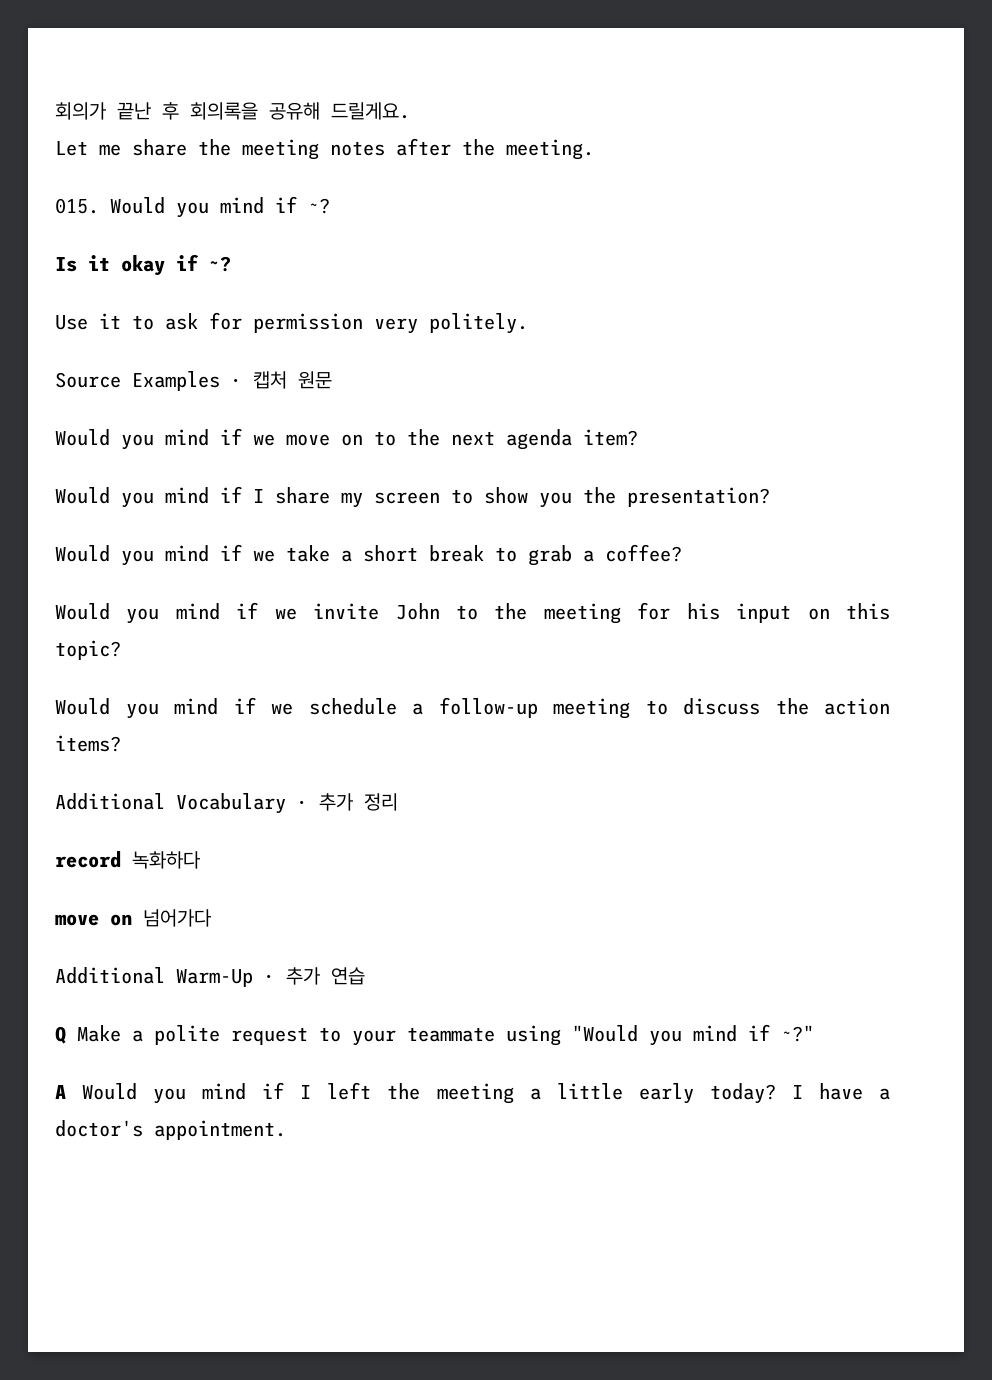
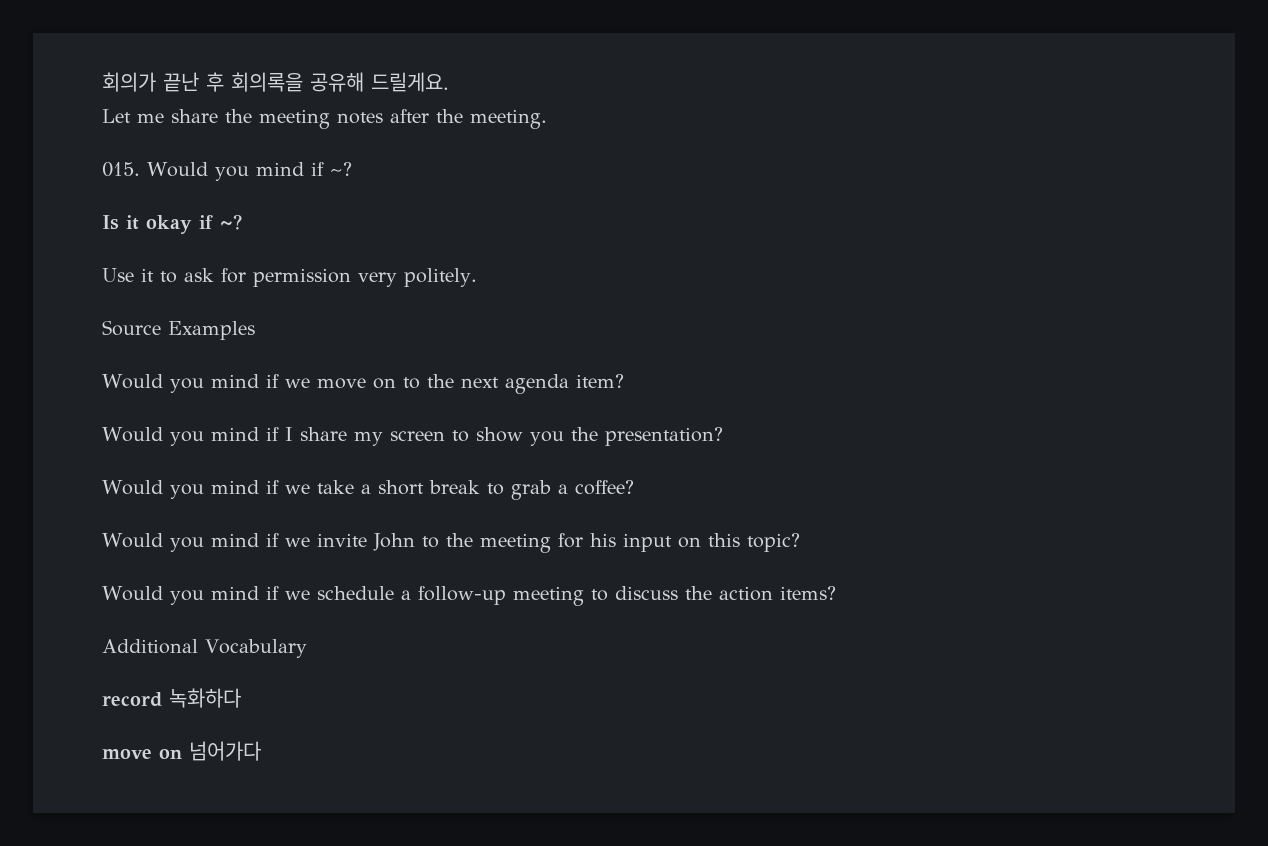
- Source Examples · 캡처 원문
+ Source Examples
- Additional Vocabulary · 추가 정리
+ Additional Vocabulary
- Additional Warm-Up · 추가 연습
- Q Make a polite request to your teammate using "Would you mind if ~?"
- A Would you mind if I left the meeting a little early today? I have a doctor's appointment.

